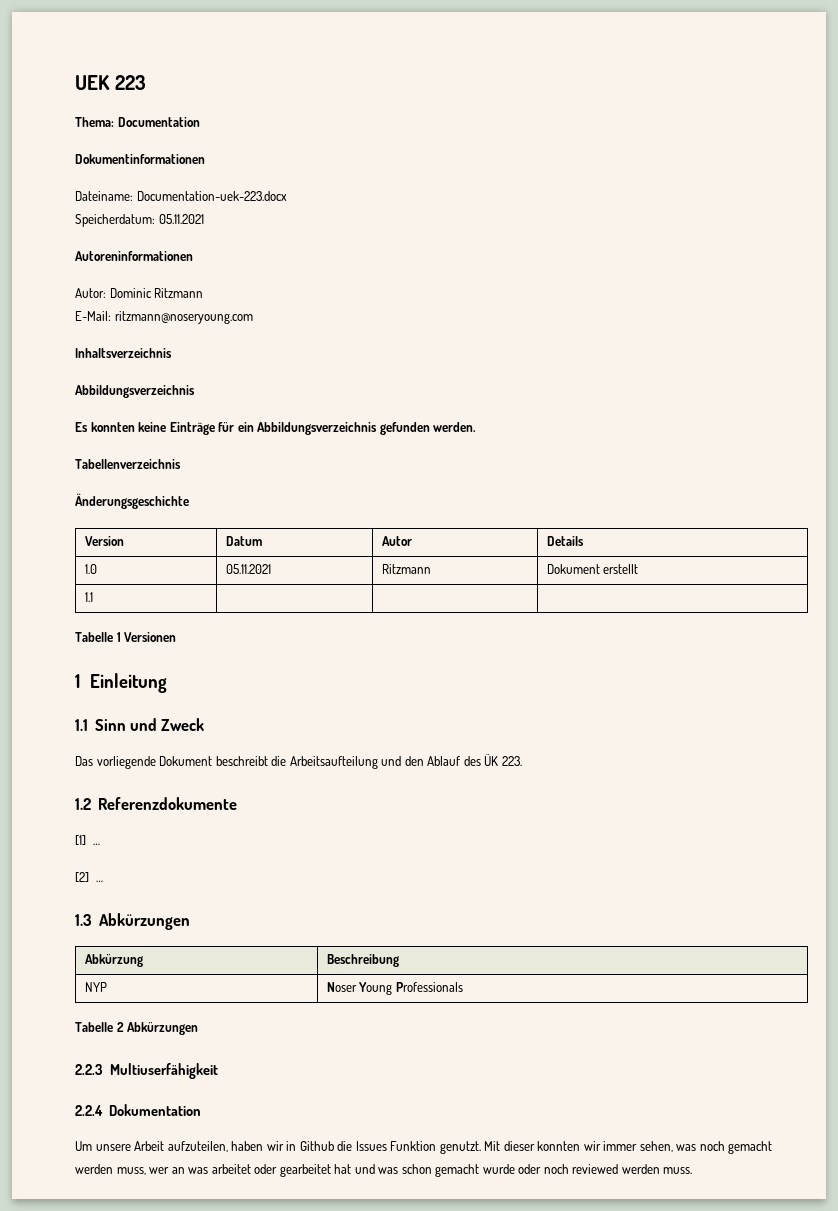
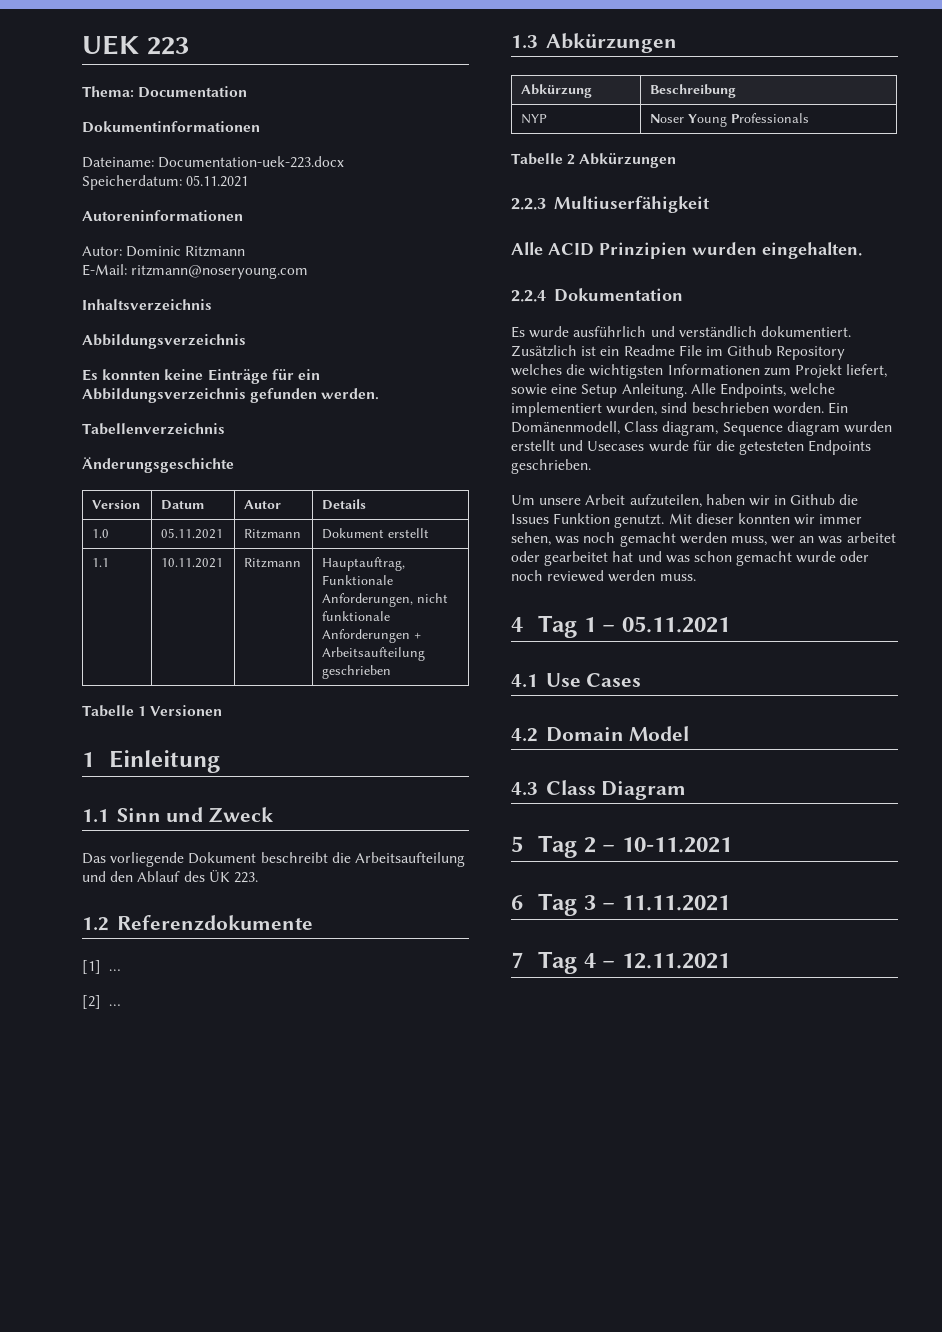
- 1.1 | | |
+ 1.1 | 10.11.2021 | Ritzmann | Hauptauftrag, Funktionale Anforderungen, nicht funktionale Anforderungen + Arbeitsaufteilung geschrieben
+ Alle ACID Prinzipien wurden eingehalten.
  2.2.4 Dokumentation
+ Es wurde ausführlich und verständlich dokumentiert. Zusätzlich ist ein Readme File im Github Repository welches die wichtigsten Informationen zum Projekt liefert, sowie eine Setup Anleitung. Alle Endpoints, welche implementiert wurden, sind beschrieben worden. Ein Domänenmodell, Class diagram, Sequence diagram wurden erstellt und Usecases wurde für die getesteten Endpoints geschrieben.
+ 4 Tag 1 – 05.11.2021
+ 4.1 Use Cases
+ 4.2 Domain Model
+ 4.3 Class Diagram
+ 5 Tag 2 – 10-11.2021
+ 6 Tag 3 – 11.11.2021
+ 7 Tag 4 – 12.11.2021

